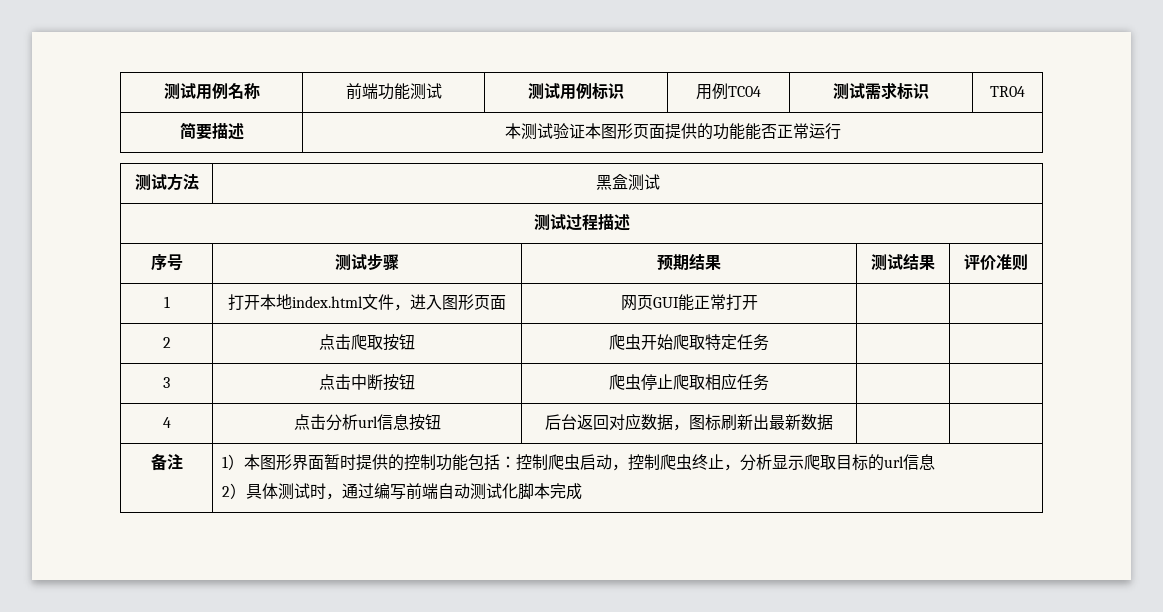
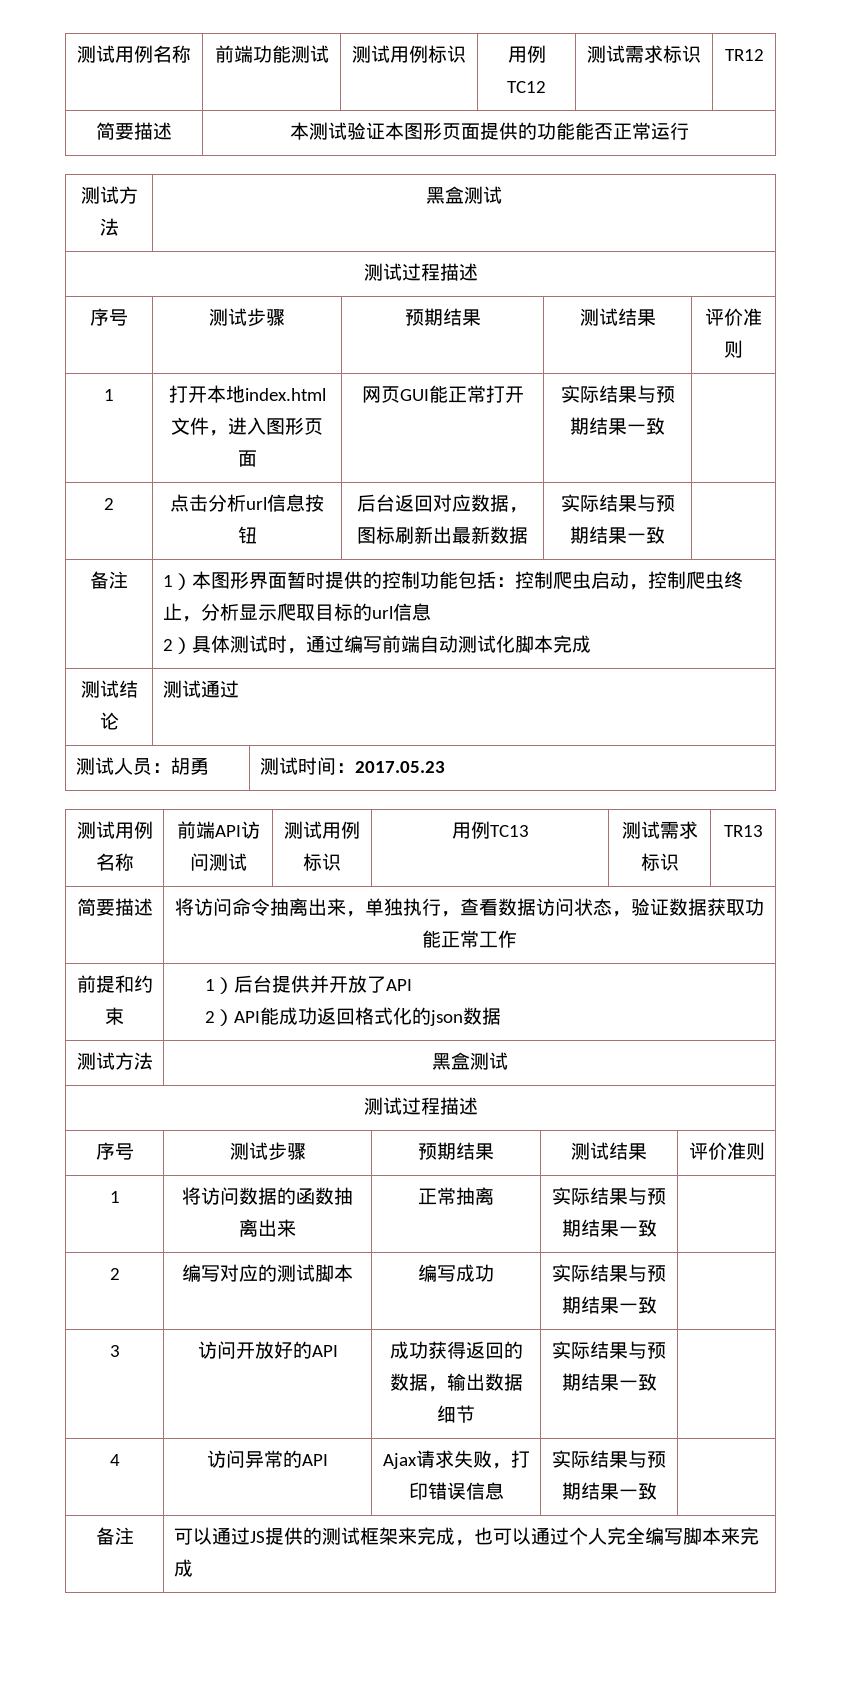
- 测试用例名称 | 前端功能测试 | 测试用例标识 | 用例TC04 | 测试需求标识 | TR04
+ 测试用例名称 | 前端功能测试 | 测试用例标识 | 用例TC12 | 测试需求标识 | TR12
- 1 | 打开本地index.html文件，进入图形页面 | 网页GUI能正常打开 | |
- 2 | 点击爬取按钮 | 爬虫开始爬取特定任务 | |
- 3 | 点击中断按钮 | 爬虫停止爬取相应任务 | |
- 4 | 点击分析url信息按钮 | 后台返回对应数据，图标刷新出最新数据 | |
+ 1 | 打开本地index.html文件，进入图形页面 | 网页GUI能正常打开 | 实际结果与预期结果一致 |
+ 2 | 点击分析url信息按钮 | 后台返回对应数据，图标刷新出最新数据 | 实际结果与预期结果一致 |
+ 测试结论 | 测试通过
+ 测试人员：胡勇 | 测试时间：2017.05.23
+ 测试用例名称 | 前端API访问测试 | 测试用例标识 | 用例TC13 | 测试需求标识 | TR13
+ 简要描述 | 将访问命令抽离出来，单独执行，查看数据访问状态，验证数据获取功能正常工作
+ 前提和约束 | 1）后台提供并开放了API
+ 2）API能成功返回格式化的json数据
+ 测试方法 | 黑盒测试
+ 测试过程描述
+ 序号 | 测试步骤 | 预期结果 | 测试结果 | 评价准则
+ 1 | 将访问数据的函数抽离出来 | 正常抽离 | 实际结果与预期结果一致 |
+ 2 | 编写对应的测试脚本 | 编写成功 | 实际结果与预期结果一致 |
+ 3 | 访问开放好的API | 成功获得返回的数据，输出数据细节 | 实际结果与预期结果一致 |
+ 4 | 访问异常的API | Ajax请求失败，打印错误信息 | 实际结果与预期结果一致 |
+ 备注 | 可以通过JS提供的测试框架来完成，也可以通过个人完全编写脚本来完成

